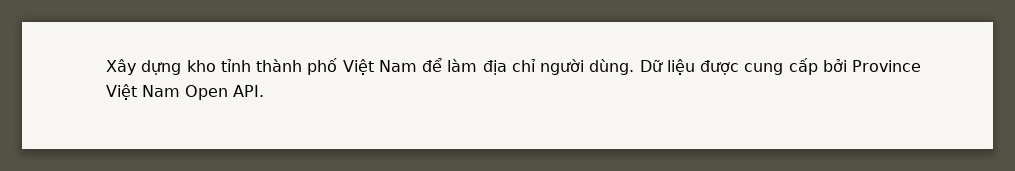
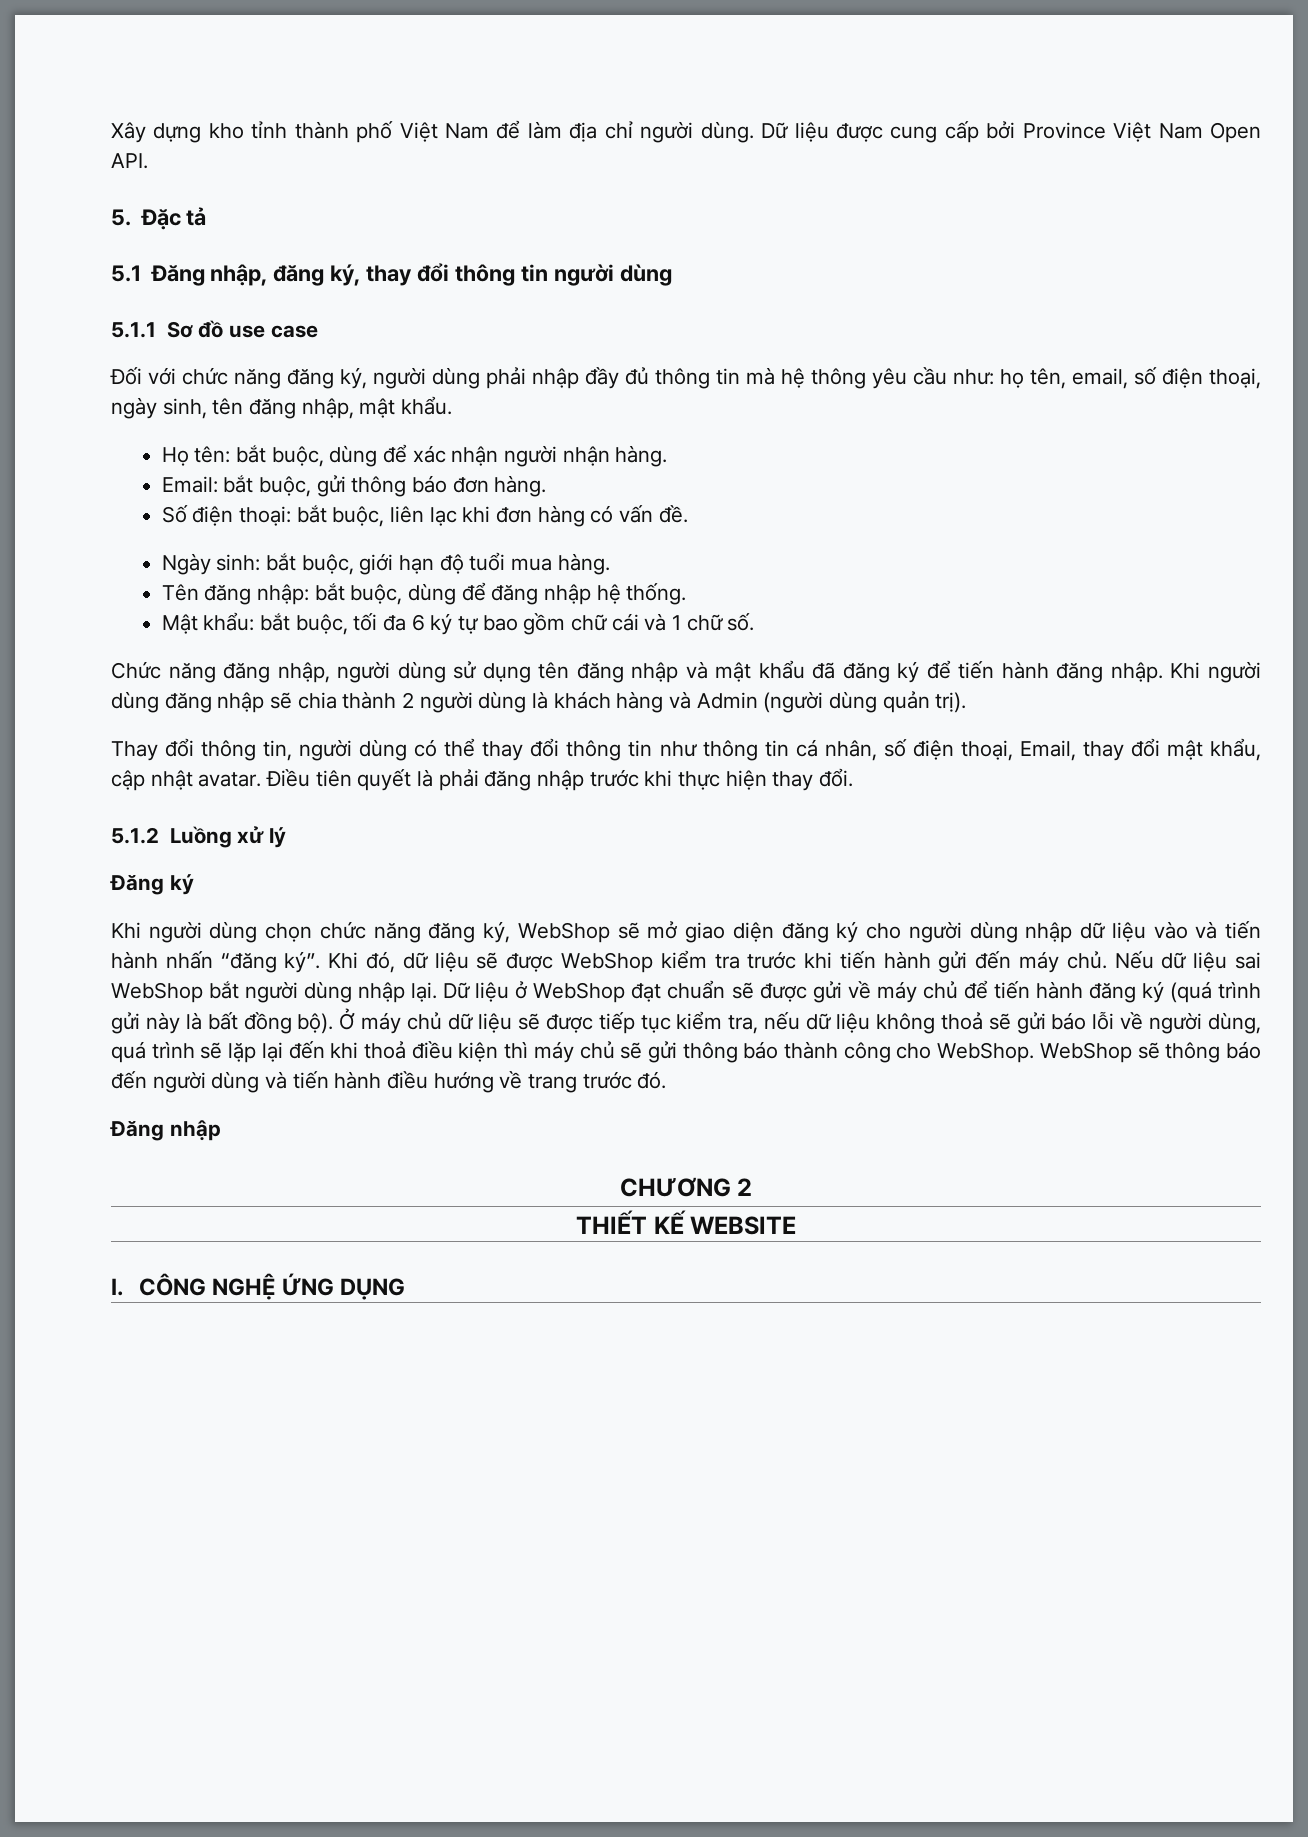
+ 5. Đặc tả
+ 5.1 Đăng nhập, đăng ký, thay đổi thông tin người dùng
+ 5.1.1 Sơ đồ use case
+ Đối với chức năng đăng ký, người dùng phải nhập đầy đủ thông tin mà hệ thông yêu cầu như: họ tên, email, số điện thoại, ngày sinh, tên đăng nhập, mật khẩu.
+ Họ tên: bắt buộc, dùng để xác nhận người nhận hàng.
+ Email: bắt buộc, gửi thông báo đơn hàng.
+ Số điện thoại: bắt buộc, liên lạc khi đơn hàng có vấn đề.
+ Ngày sinh: bắt buộc, giới hạn độ tuổi mua hàng.
+ Tên đăng nhập: bắt buộc, dùng để đăng nhập hệ thống.
+ Mật khẩu: bắt buộc, tối đa 6 ký tự bao gồm chữ cái và 1 chữ số.
+ Chức năng đăng nhập, người dùng sử dụng tên đăng nhập và mật khẩu đã đăng ký để tiến hành đăng nhập. Khi người dùng đăng nhập sẽ chia thành 2 người dùng là khách hàng và Admin (người dùng quản trị).
+ Thay đổi thông tin, người dùng có thể thay đổi thông tin như thông tin cá nhân, số điện thoại, Email, thay đổi mật khẩu, cập nhật avatar. Điều tiên quyết là phải đăng nhập trước khi thực hiện thay đổi.
+ 5.1.2 Luồng xử lý
+ Đăng ký
+ Khi người dùng chọn chức năng đăng ký, WebShop sẽ mở giao diện đăng ký cho người dùng nhập dữ liệu vào và tiến hành nhấn “đăng ký”. Khi đó, dữ liệu sẽ được WebShop kiểm tra trước khi tiến hành gửi đến máy chủ. Nếu dữ liệu sai WebShop bắt người dùng nhập lại. Dữ liệu ở WebShop đạt chuẩn sẽ được gửi về máy chủ để tiến hành đăng ký (quá trình gửi này là bất đồng bộ). Ở máy chủ dữ liệu sẽ được tiếp tục kiểm tra, nếu dữ liệu không thoả sẽ gửi báo lỗi về người dùng, quá trình sẽ lặp lại đến khi thoả điều kiện thì máy chủ sẽ gửi thông báo thành công cho WebShop. WebShop sẽ thông báo đến người dùng và tiến hành điều hướng về trang trước đó.
+ Đăng nhập
+ CHƯƠNG 2
+ THIẾT KẾ WEBSITE
+ I. CÔNG NGHỆ ỨNG DỤNG

